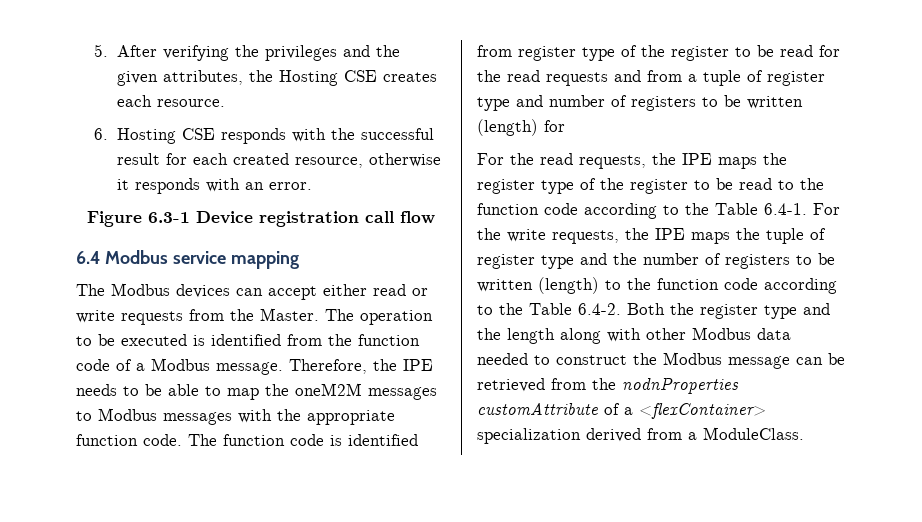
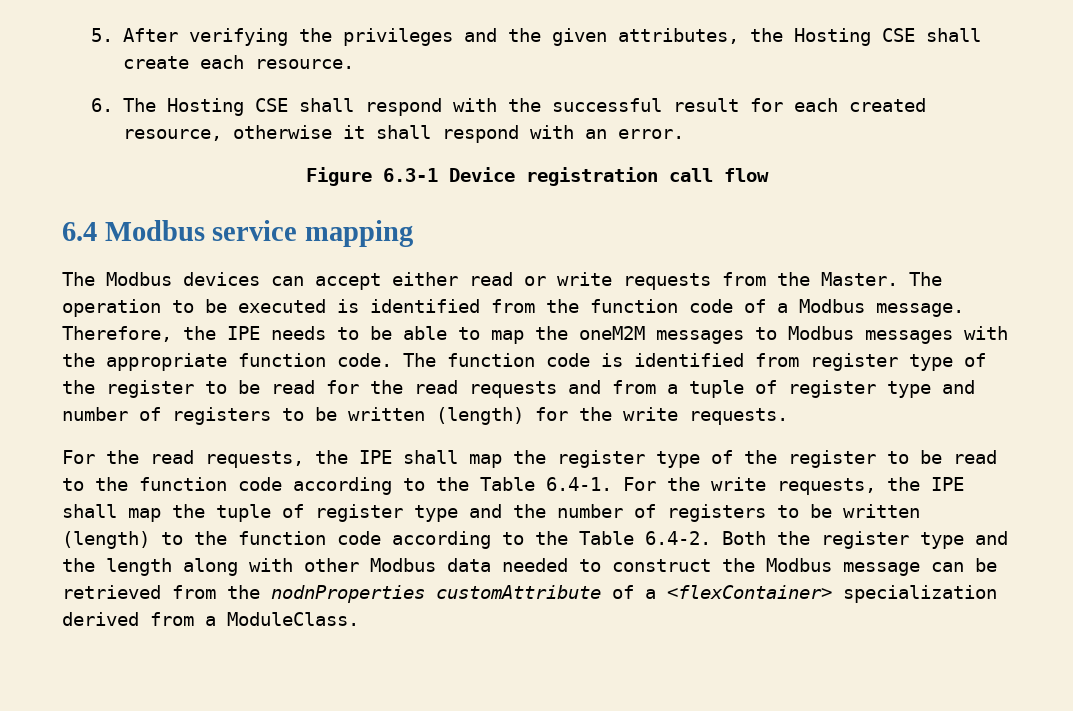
- 5. After verifying the privileges and the given attributes, the Hosting CSE creates each resource.
+ 5. After verifying the privileges and the given attributes, the Hosting CSE shall create each resource.
- 6. Hosting CSE responds with the successful result for each created resource, otherwise it responds with an error.
+ 6. The Hosting CSE shall respond with the successful result for each created resource, otherwise it shall respond with an error.
- The function code is identified from register type of the register to be read for the read requests and from a tuple of register type and number of registers to be written (length) for
+ The function code is identified from register type of the register to be read for the read requests and from a tuple of register type and number of registers to be written (length) for the write requests.
- For the read requests, the IPE maps the register type of the register to be read to the function code according to the Table 6.4-1. For the write requests, the IPE maps the tuple of register type and the number of registers to be written (length) to the function code according to the Table 6.4-2. Both the register type and the length along with other Modbus data needed to construct the Modbus message can be retrieved from the nodnProperties customAttribute of a <flexContainer> specialization derived from a ModuleClass.
+ For the read requests, the IPE shall map the register type of the register to be read to the function code according to the Table 6.4-1. For the write requests, the IPE shall map the tuple of register type and the number of registers to be written (length) to the function code according to the Table 6.4-2. Both the register type and the length along with other Modbus data needed to construct the Modbus message can be retrieved from the nodnProperties customAttribute of a <flexContainer> specialization derived from a ModuleClass.

